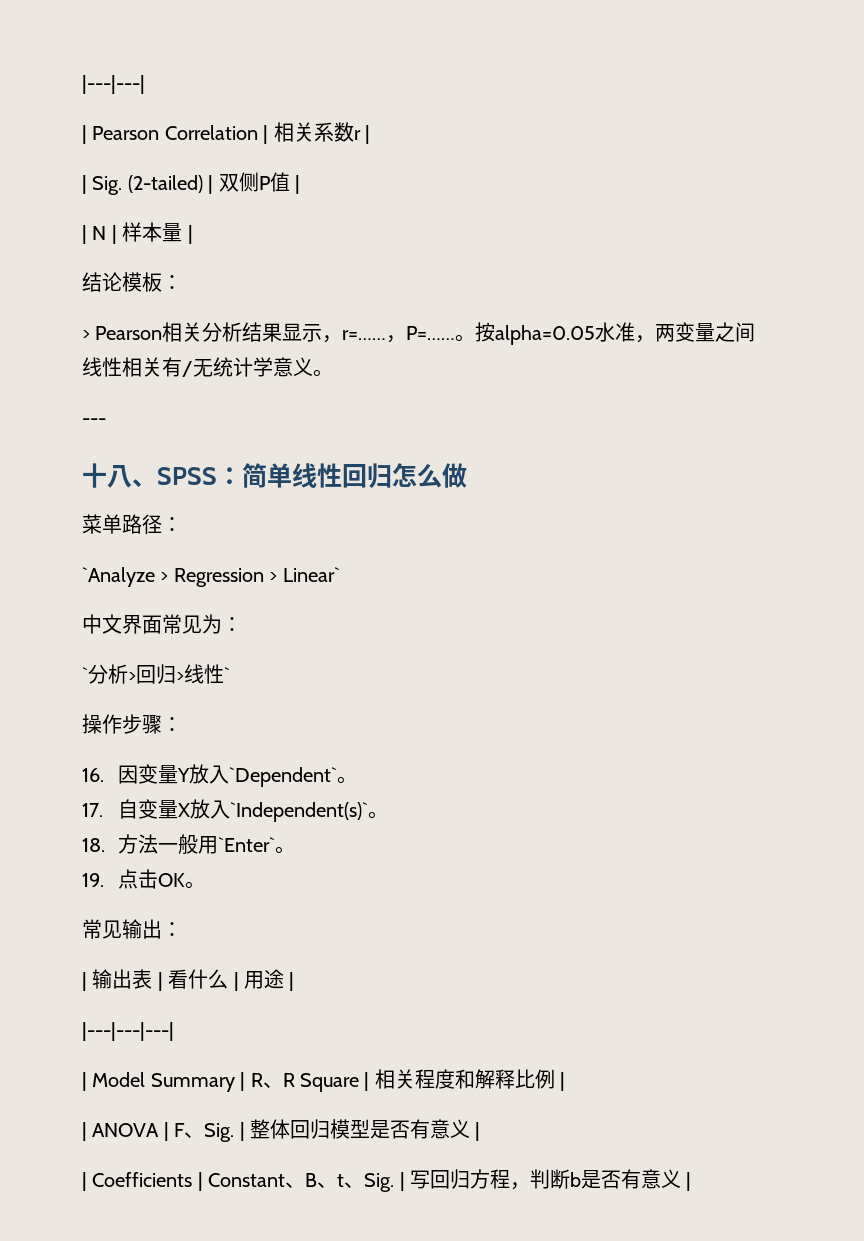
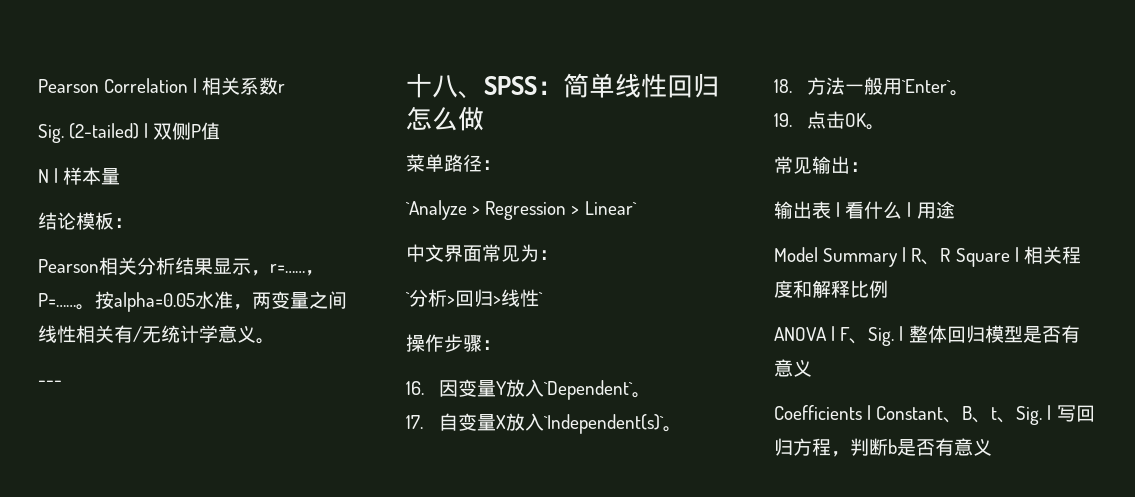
- |---|---|
- | Pearson Correlation | 相关系数r |
- | Sig. (2-tailed) | 双侧P值 |
- | N | 样本量 |
+ Pearson Correlation | 相关系数r
+ Sig. (2-tailed) | 双侧P值
+ N | 样本量
- > Pearson相关分析结果显示，r=……
+ Pearson相关分析结果显示，r=……
- | 输出表 | 看什么 | 用途 |
- |---|---|---|
- | Model Summary | R、R Square | 相关程度和解释比例 |
- | ANOVA | F、Sig. | 整体回归模型是否有意义 |
- | Coefficients | Constant、B、t、Sig. | 写回归方程，判断b是否有意义 |
+ 输出表 | 看什么 | 用途
+ Model Summary | R、R Square | 相关程度和解释比例
+ ANOVA | F、Sig. | 整体回归模型是否有意义
+ Coefficients | Constant、B、t、Sig. | 写回归方程，判断b是否有意义

